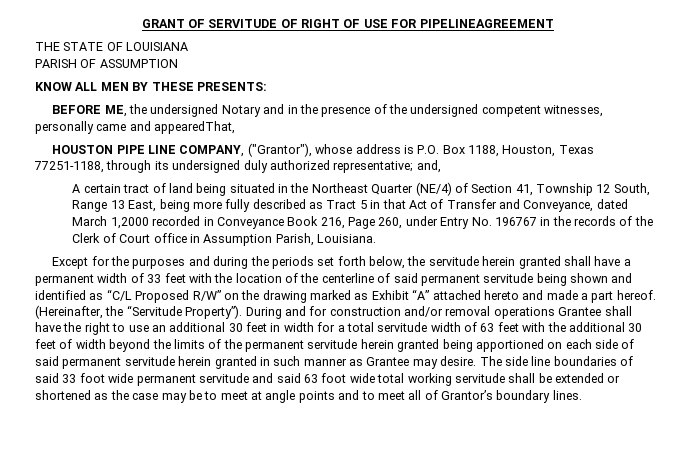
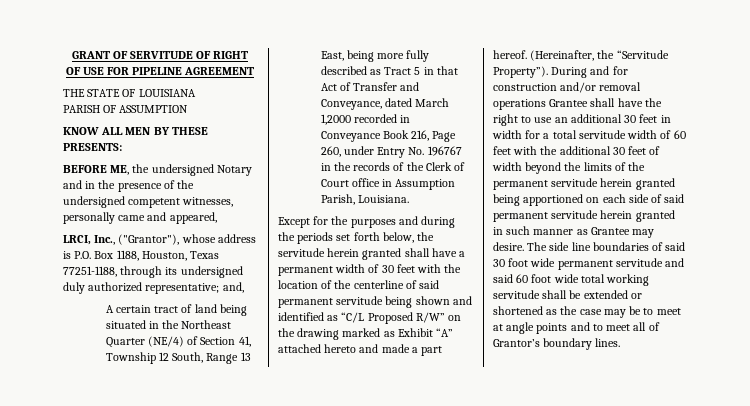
- GRANT OF SERVITUDE OF RIGHT OF USE FOR PIPELINEAGREEMENT
+ GRANT OF SERVITUDE OF RIGHT OF USE FOR PIPELINE AGREEMENT
- BEFORE ME, the undersigned Notary and in the presence of the undersigned competent witnesses, personally came and appearedThat,
- HOUSTON PIPE LINE COMPANY, ("Grantor"), whose address is P.O. Box 1188, Houston, Texas 77251-1188, through its undersigned duly authorized representative; and,
+ BEFORE ME, the undersigned Notary and in the presence of the undersigned competent witnesses, personally came and appeared,
+ LRCI, Inc., ("Grantor"), whose address is P.O. Box 1188, Houston, Texas 77251-1188, through its undersigned duly authorized representative; and,
- Except for the purposes and during the periods set forth below, the servitude herein granted shall have a permanent width of 33 feet with the location of the centerline of said permanent servitude being shown and identified as “C/L Proposed R/W” on the drawing marked as Exhibit “A” attached hereto and made a part hereof.
+ Except for the purposes and during the periods set forth below, the servitude herein granted shall have a permanent width of 30 feet with the location of the centerline of said permanent servitude being shown and identified as “C/L Proposed R/W” on the drawing marked as Exhibit “A” attached hereto and made a part hereof.
- During and for construction and/or removal operations Grantee shall have the right to use an additional 30 feet in width for a total servitude width of 63 feet with the additional 30 feet of width beyond the limits of the permanent servitude herein granted being apportioned on each side of said permanent servitude herein granted in such manner as Grantee may desire.
+ During and for construction and/or removal operations Grantee shall have the right to use an additional 30 feet in width for a total servitude width of 60 feet with the additional 30 feet of width beyond the limits of the permanent servitude herein granted being apportioned on each side of said permanent servitude herein granted in such manner as Grantee may desire.
- The side line boundaries of said 33 foot wide permanent servitude and said 63 foot wide total working servitude shall be extended or shortened as the case may be to meet at angle points and to meet all of Grantor’s boundary lines.
+ The side line boundaries of said 30 foot wide permanent servitude and said 60 foot wide total working servitude shall be extended or shortened as the case may be to meet at angle points and to meet all of Grantor’s boundary lines.

